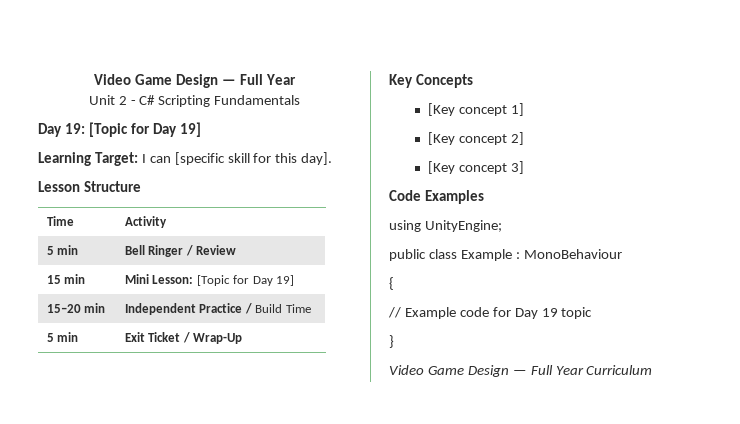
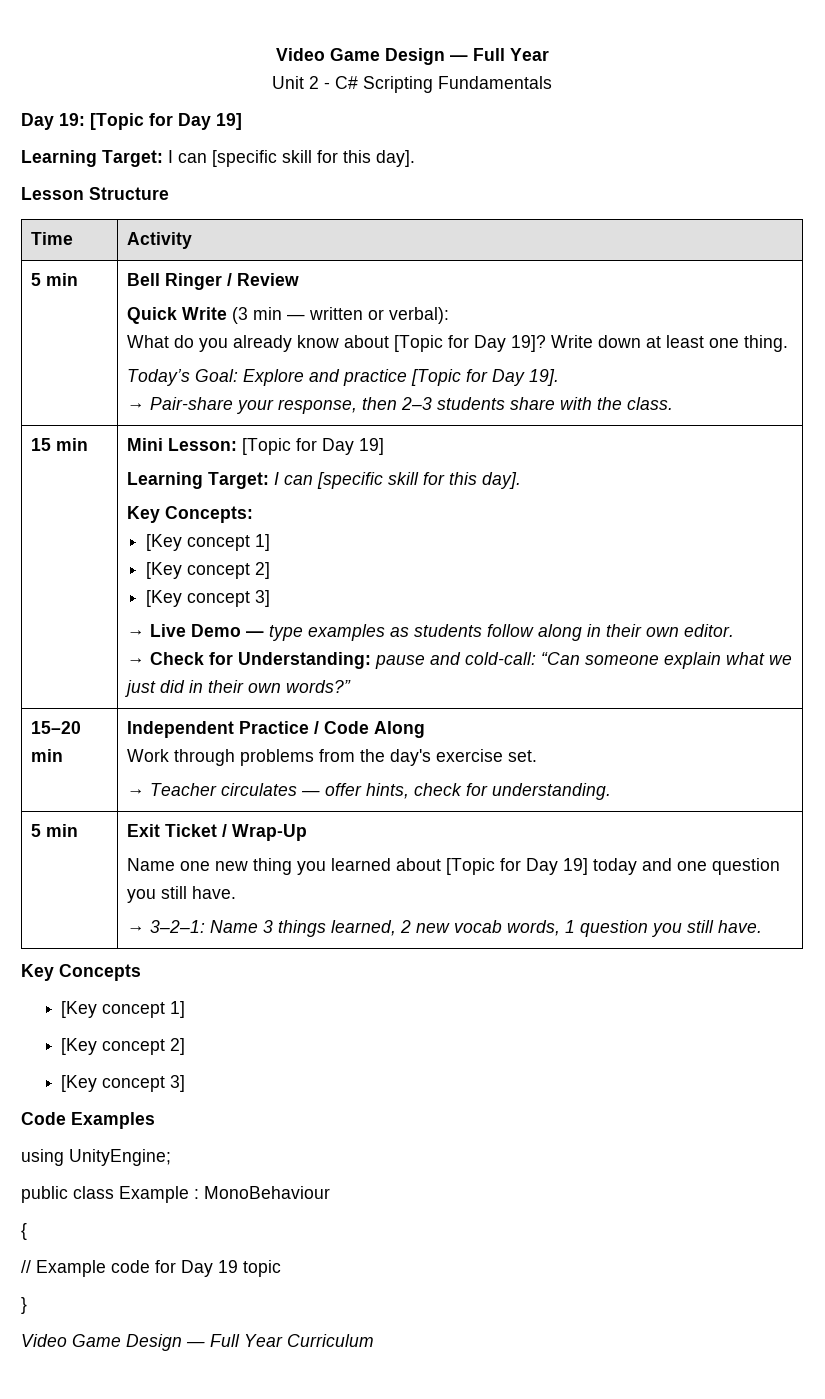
+ Quick Write (3 min — written or verbal):
+ What do you already know about [Topic for Day 19]? Write down at least one thing.
+ Today’s Goal: Explore and practice [Topic for Day 19].
+ → Pair-share your response, then 2–3 students share with the class.
  Mini Lesson: [Topic for Day 19]
+ Learning Target: I can [specific skill for this day].
+ Key Concepts:
+ [Key concept 1]
+ [Key concept 2]
+ [Key concept 3]
+ → Live Demo — type examples as students follow along in their own editor.
+ → Check for Understanding: pause and cold-call: “Can someone explain what we just did in their own words?”
- 15–20 min | Independent Practice / Build Time
+ 15–20 min | Independent Practice / Code Along
+ Work through problems from the day's exercise set.
+ → Teacher circulates — offer hints, check for understanding.
  5 min | Exit Ticket / Wrap-Up
+ Name one new thing you learned about [Topic for Day 19] today and one question you still have.
+ → 3–2–1: Name 3 things learned, 2 new vocab words, 1 question you still have.

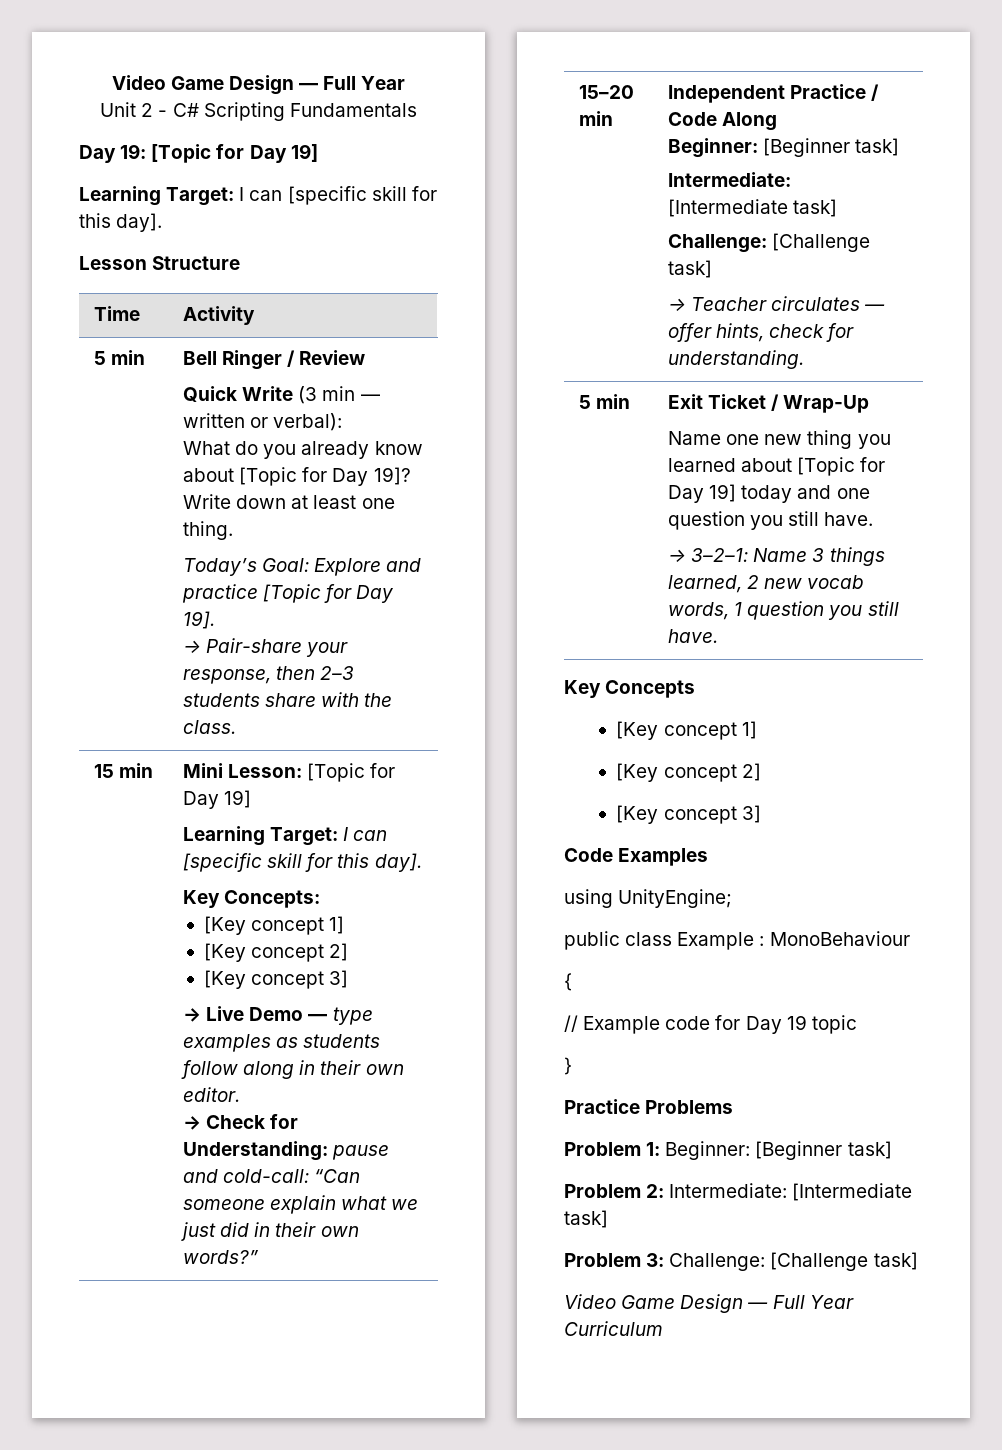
  15–20 min | Independent Practice / Code Along
- Work through problems from the day's exercise set.
+ Beginner: [Beginner task]
+ Intermediate: [Intermediate task]
+ Challenge: [Challenge task]
+ Practice Problems
+ Problem 1: Beginner: [Beginner task]
+ Problem 2: Intermediate: [Intermediate task]
+ Problem 3: Challenge: [Challenge task]

